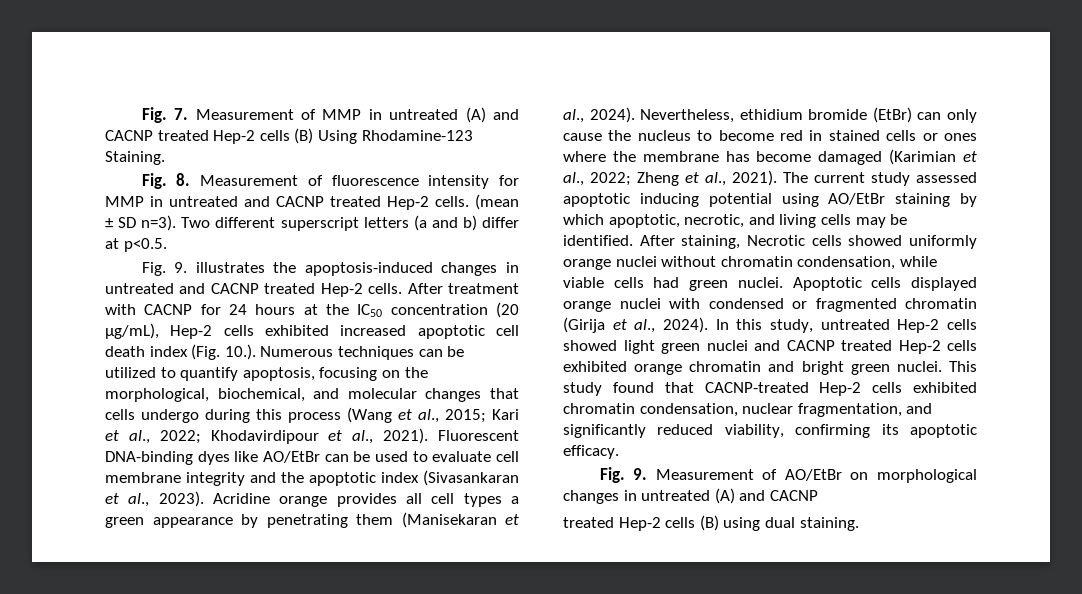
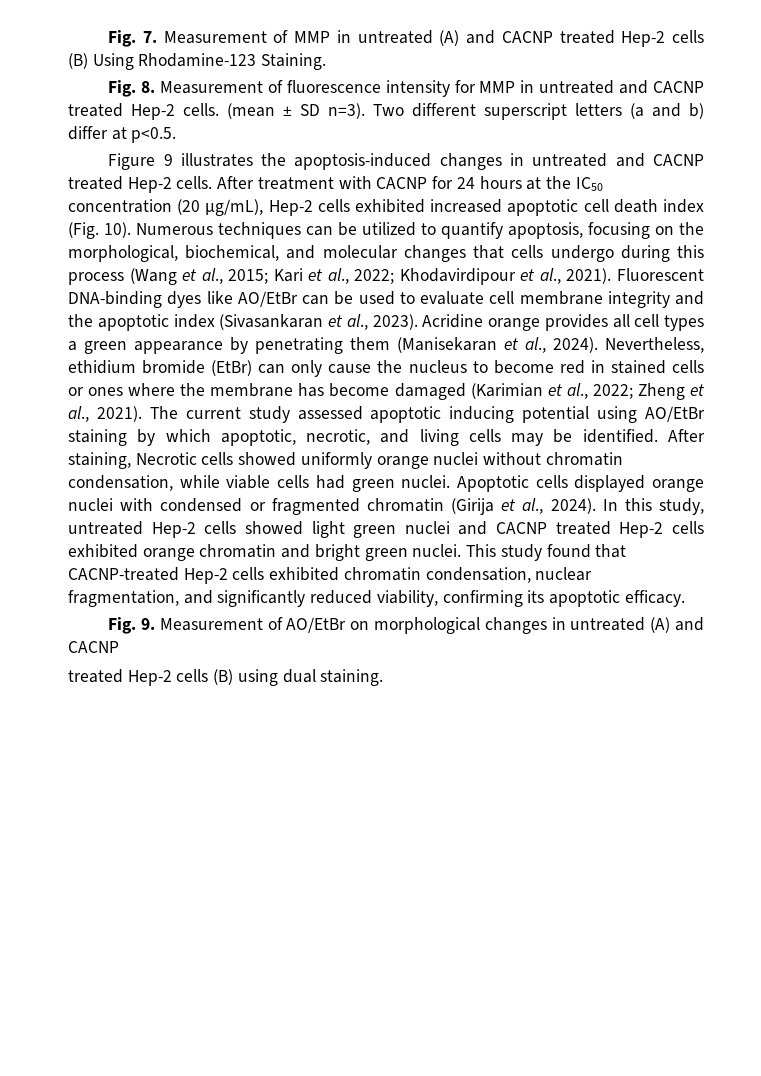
- Fig. 9. illustrates the apoptosis-induced changes in untreated and CACNP treated Hep-2 cells.
+ Figure 9 illustrates the apoptosis-induced changes in untreated and CACNP treated Hep-2 cells.
- After treatment with CACNP for 24 hours at the IC50 concentration (20 µg/mL), Hep-2 cells exhibited increased apoptotic cell death index (Fig. 10.). Numerous techniques can be utilized to quantify apoptosis, focusing on the morphological, biochemical, and molecular changes that cells undergo during this process (Wang et al., 2015; Kari et al., 2022; Khodavirdipour et al., 2021).
+ After treatment with CACNP for 24 hours at the IC50 concentration (20 µg/mL), Hep-2 cells exhibited increased apoptotic cell death index (Fig. 10). Numerous techniques can be utilized to quantify apoptosis, focusing on the morphological, biochemical, and molecular changes that cells undergo during this process (Wang et al., 2015; Kari et al., 2022; Khodavirdipour et al., 2021).

